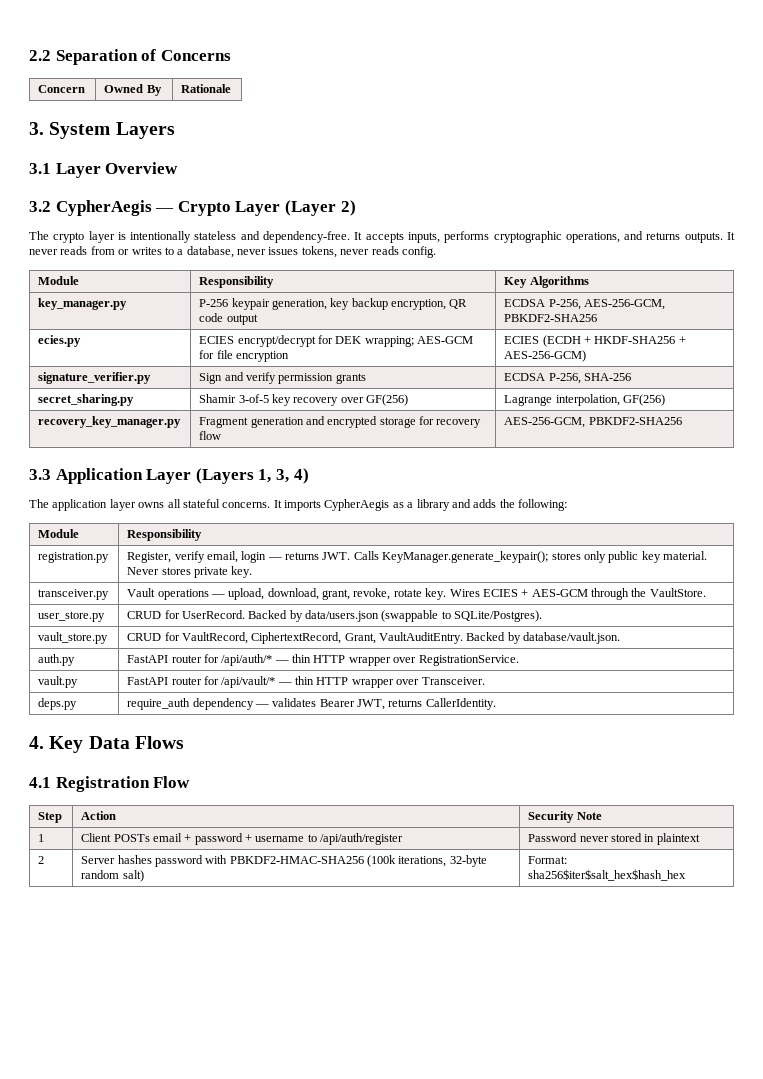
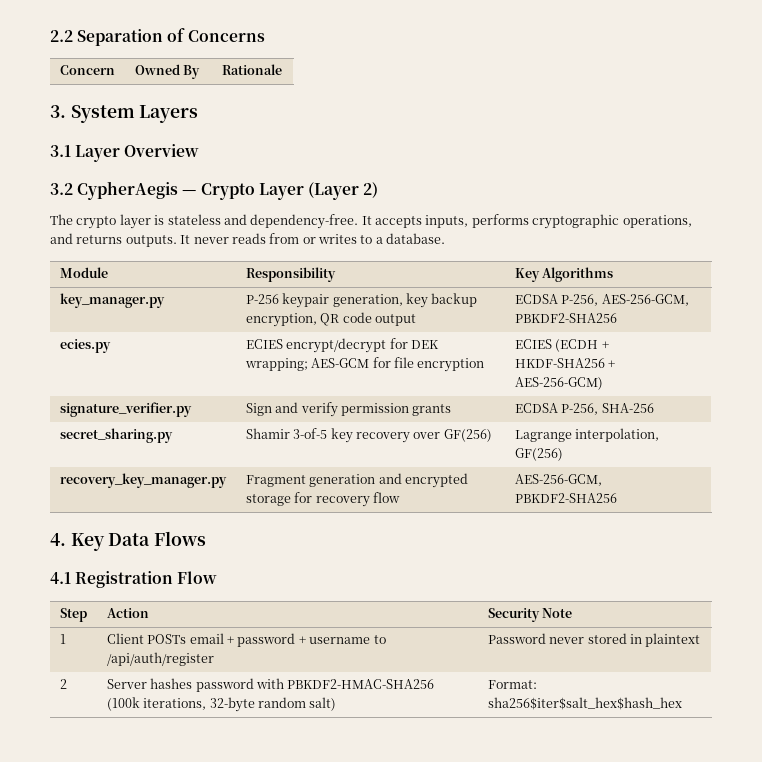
- The crypto layer is intentionally stateless and dependency-free.
+ The crypto layer is stateless and dependency-free.
- It never reads from or writes to a database, never issues tokens, never reads config.
+ It never reads from or writes to a database.
- 3.3 Application Layer (Layers 1, 3, 4)
- The application layer owns all stateful concerns. It imports CypherAegis as a library and adds the following:
- Module | Responsibility
- registration.py | Register, verify email, login — returns JWT. Calls KeyManager.generate_keypair(); stores only public key material. Never stores private key.
- transceiver.py | Vault operations — upload, download, grant, revoke, rotate key. Wires ECIES + AES-GCM through the VaultStore.
- user_store.py | CRUD for UserRecord. Backed by data/users.json (swappable to SQLite/Postgres).
- vault_store.py | CRUD for VaultRecord, CiphertextRecord, Grant, VaultAuditEntry. Backed by database/vault.json.
- auth.py | FastAPI router for /api/auth/* — thin HTTP wrapper over RegistrationService.
- vault.py | FastAPI router for /api/vault/* — thin HTTP wrapper over Transceiver.
- deps.py | require_auth dependency — validates Bearer JWT, returns CallerIdentity.

